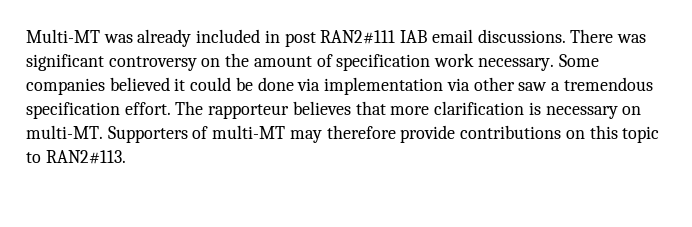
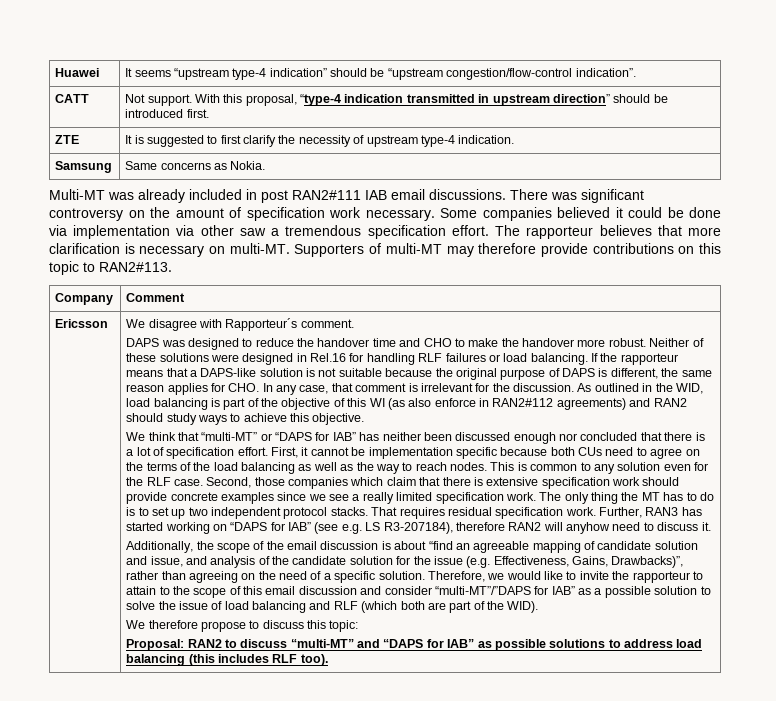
+ Huawei | It seems “upstream type-4 indication” should be “upstream congestion/flow-control indication”.
+ CATT | Not support. With this proposal, “type-4 indication transmitted in upstream direction” should be introduced first.
+ ZTE | It is suggested to first clarify the necessity of upstream type-4 indication.
+ Samsung | Same concerns as Nokia.
+ Company | Comment
+ Ericsson | We disagree with Rapporteur´s comment.
+ DAPS was designed to reduce the handover time and CHO to make the handover more robust. Neither of these solutions were designed in Rel.16 for handling RLF failures or load balancing. If the rapporteur means that a DAPS-like solution is not suitable because the original purpose of DAPS is different, the same reason applies for CHO. In any case, that comment is irrelevant for the discussion. As outlined in the WID, load balancing is part of the objective of this WI (as also enforce in RAN2#112 agreements) and RAN2 should study ways to achieve this objective.
+ We think that “multi-MT” or “DAPS for IAB” has neither been discussed enough nor concluded that there is a lot of specification effort. First, it cannot be implementation specific because both CUs need to agree on the terms of the load balancing as well as the way to reach nodes. This is common to any solution even for the RLF case. Second, those companies which claim that there is extensive specification work should provide concrete examples since we see a really limited specification work. The only thing the MT has to do is to set up two independent protocol stacks. That requires residual specification work. Further, RAN3 has started working on “DAPS for IAB” (see e.g. LS R3-207184), therefore RAN2 will anyhow need to discuss it.
+ Additionally, the scope of the email discussion is about “find an agreeable mapping of candidate solution and issue, and analysis of the candidate solution for the issue (e.g. Effectiveness, Gains, Drawbacks)”, rather than agreeing on the need of a specific solution. Therefore, we would like to invite the rapporteur to attain to the scope of this email discussion and consider “multi-MT”/”DAPS for IAB” as a possible solution to solve the issue of load balancing and RLF (which both are part of the WID).
+ We therefore propose to discuss this topic:
+ Proposal: RAN2 to discuss “multi-MT” and “DAPS for IAB” as possible solutions to address load balancing (this includes RLF too).

